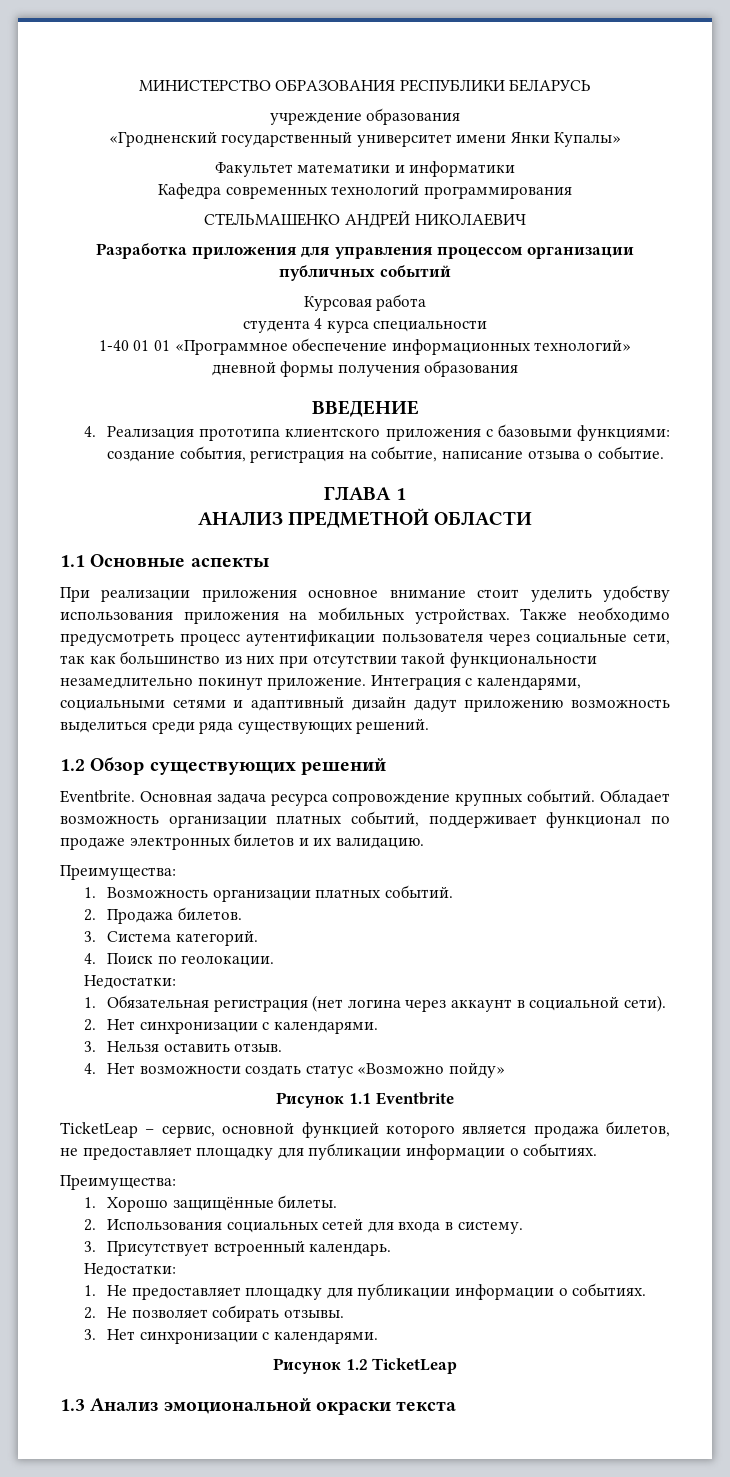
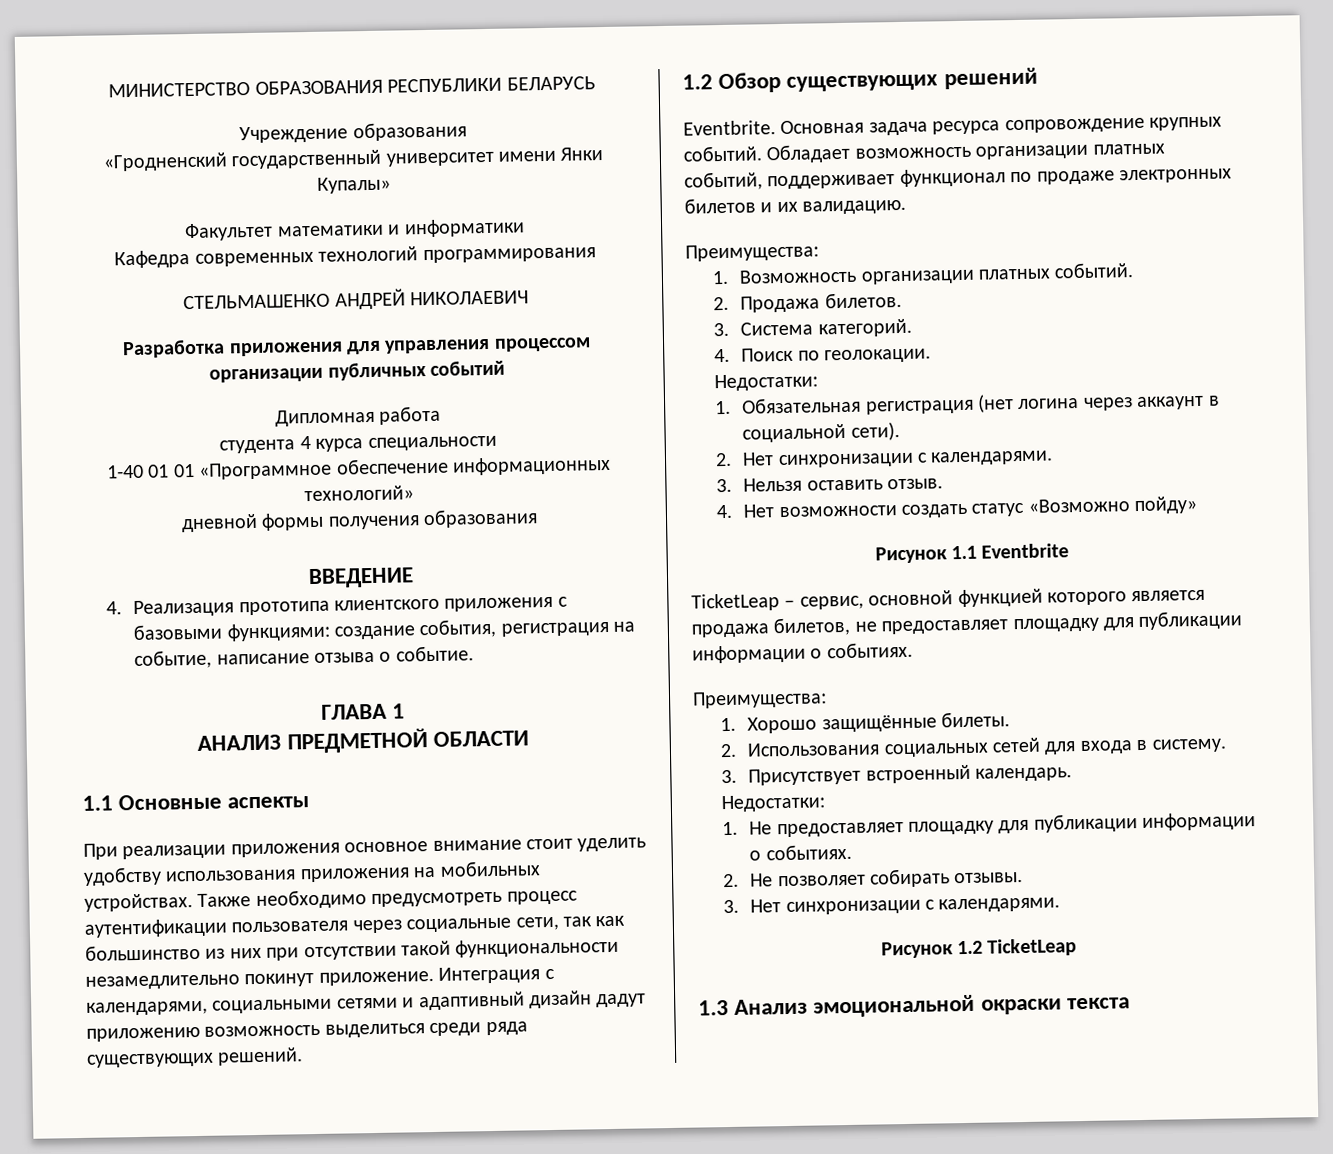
- учреждение образования
+ Учреждение образования
- Курсовая работа
+ Дипломная работа

